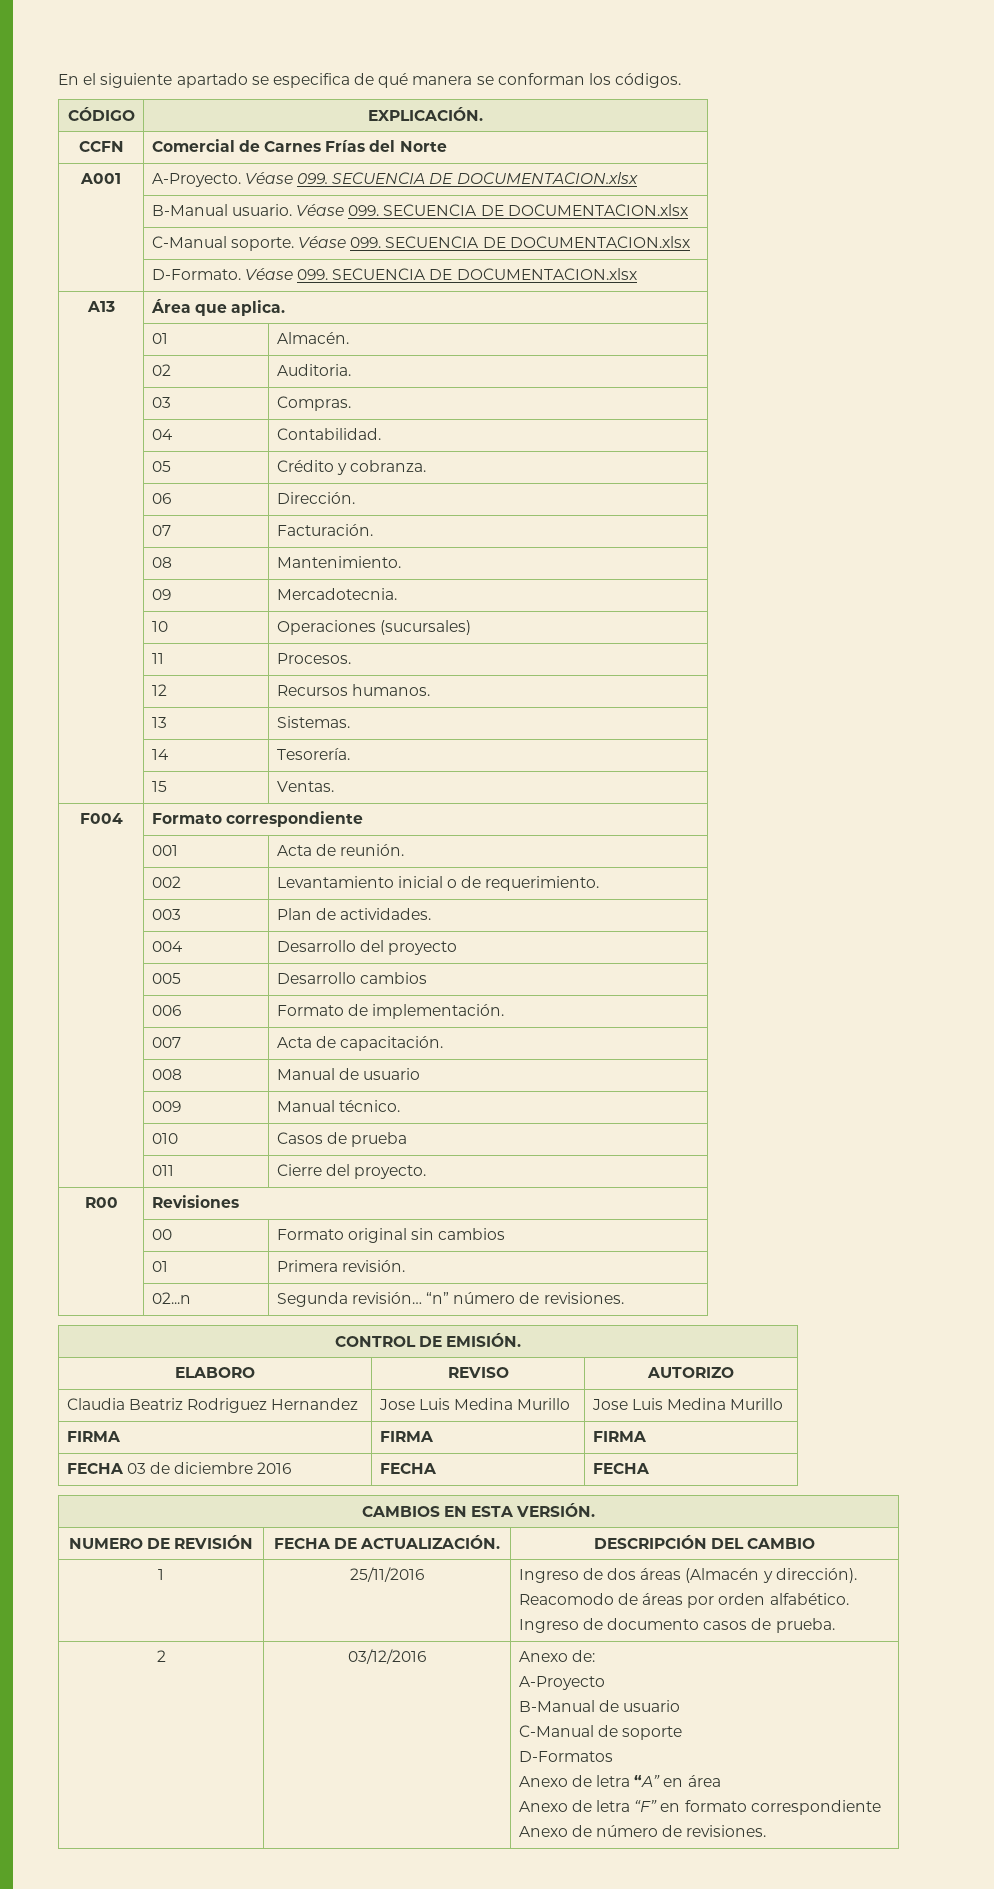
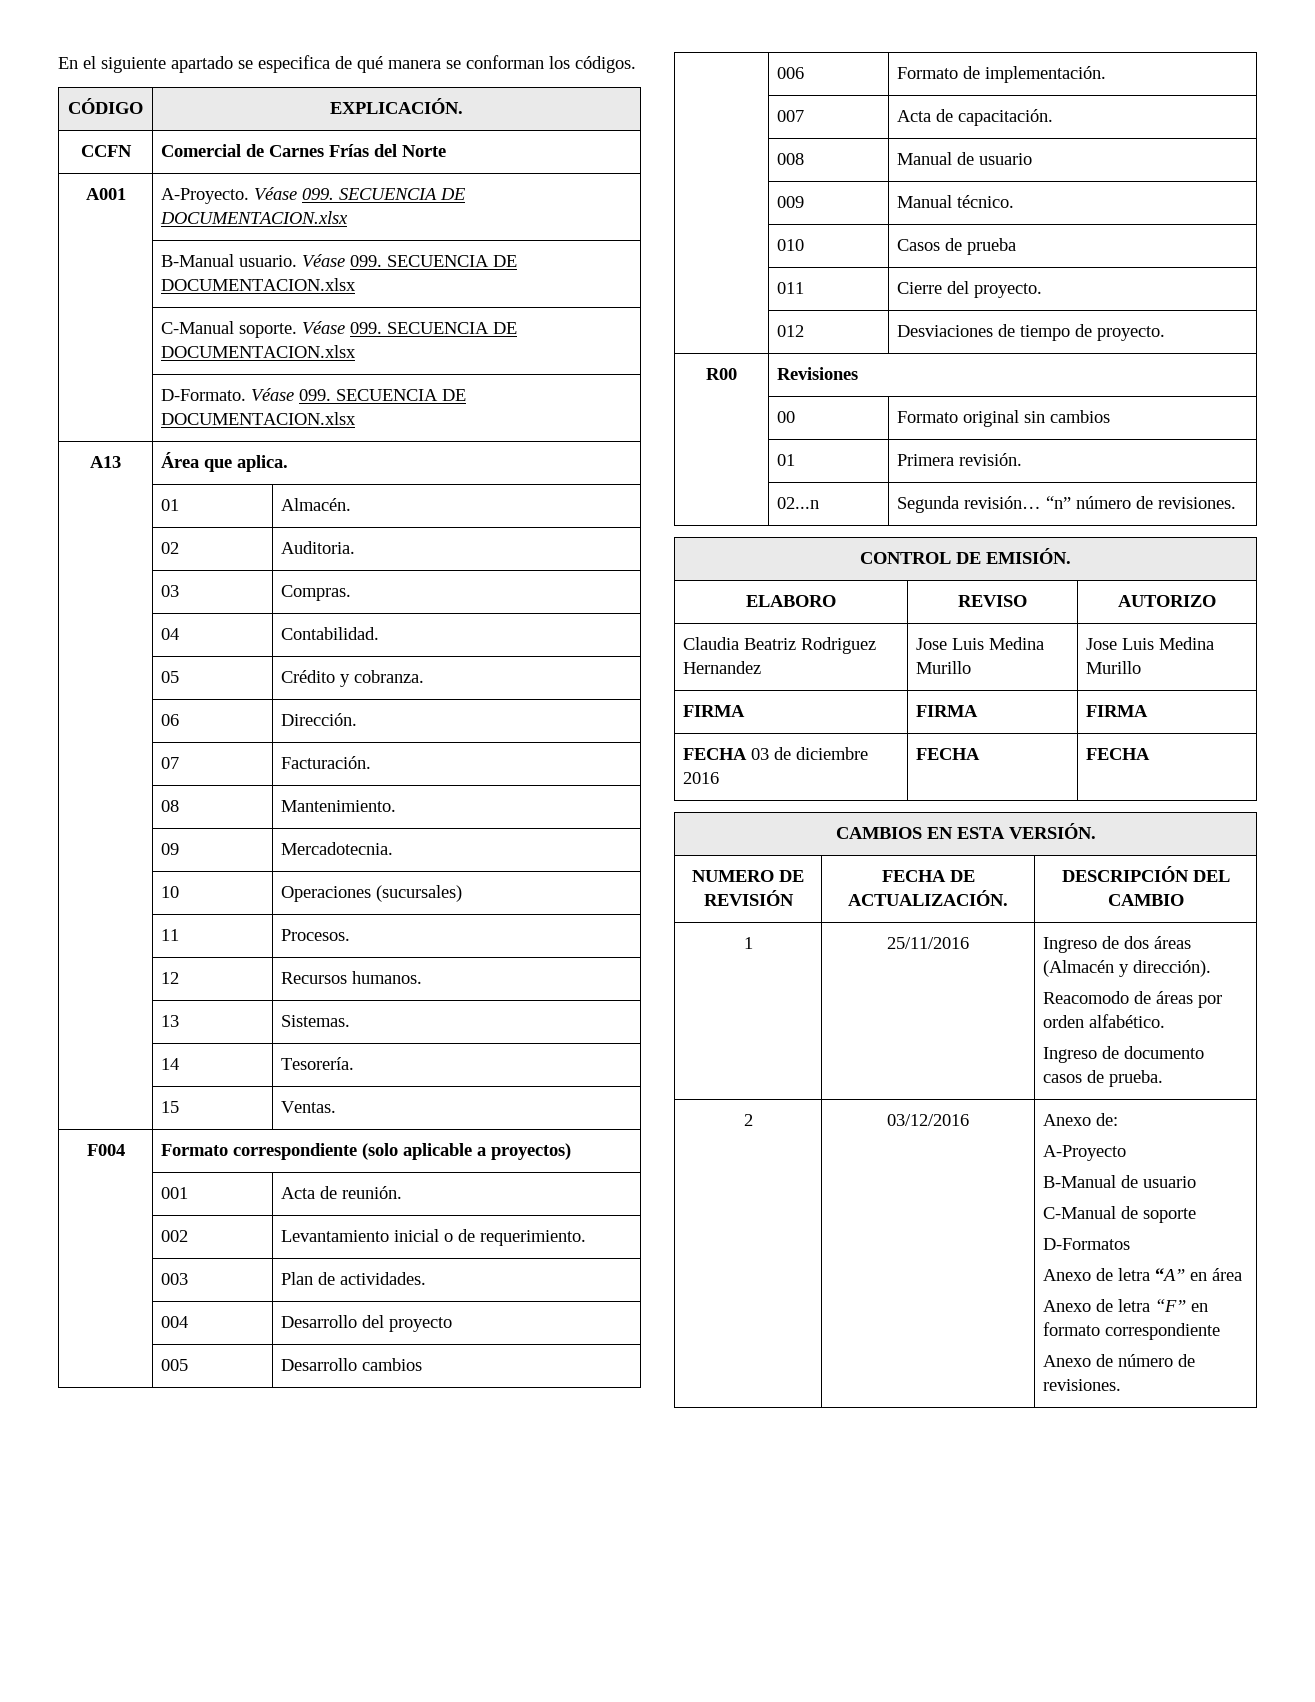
- F004 | Formato correspondiente
+ F004 | Formato correspondiente (solo aplicable a proyectos)
+ | 012 | Desviaciones de tiempo de proyecto.

